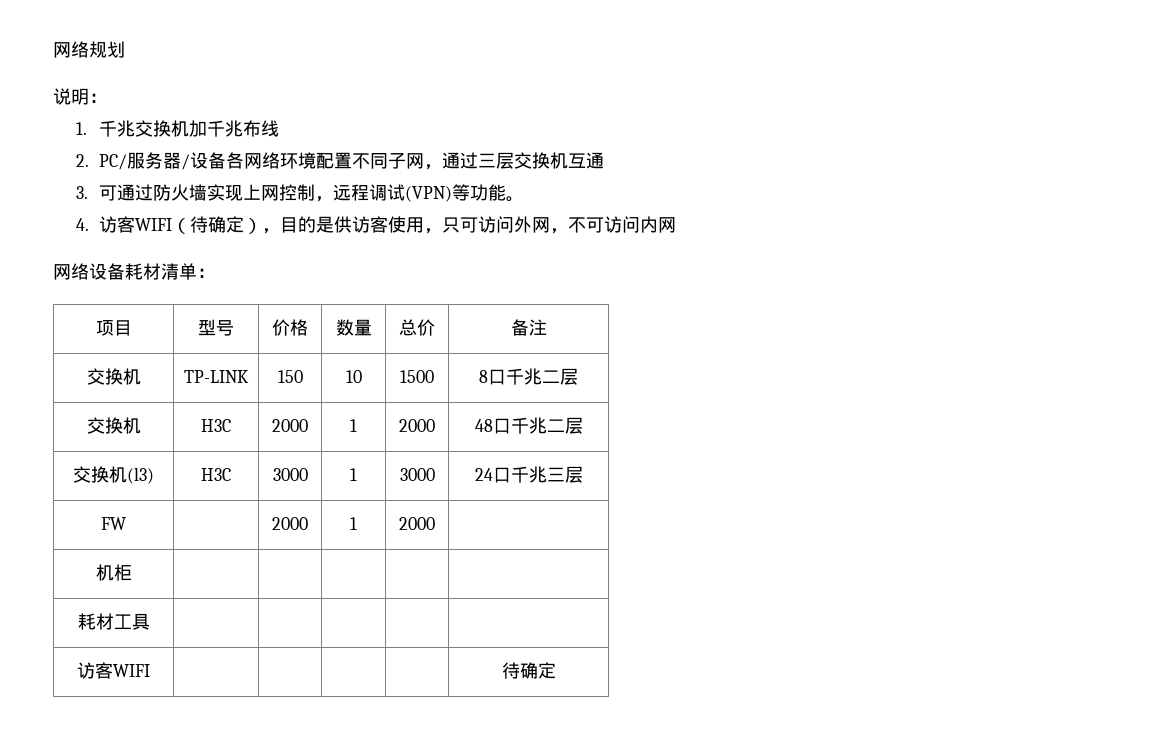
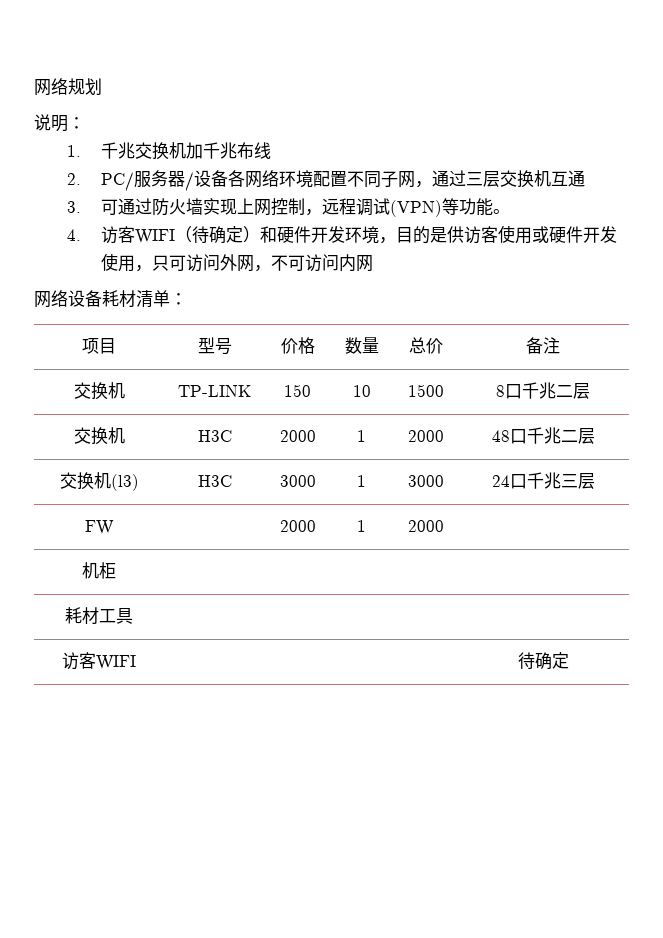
- 4.访客WIFI（待确定），目的是供访客使用，只可访问外网，不可访问内网
+ 4.访客WIFI（待确定）和硬件开发环境，目的是供访客使用或硬件开发使用，只可访问外网，不可访问内网

